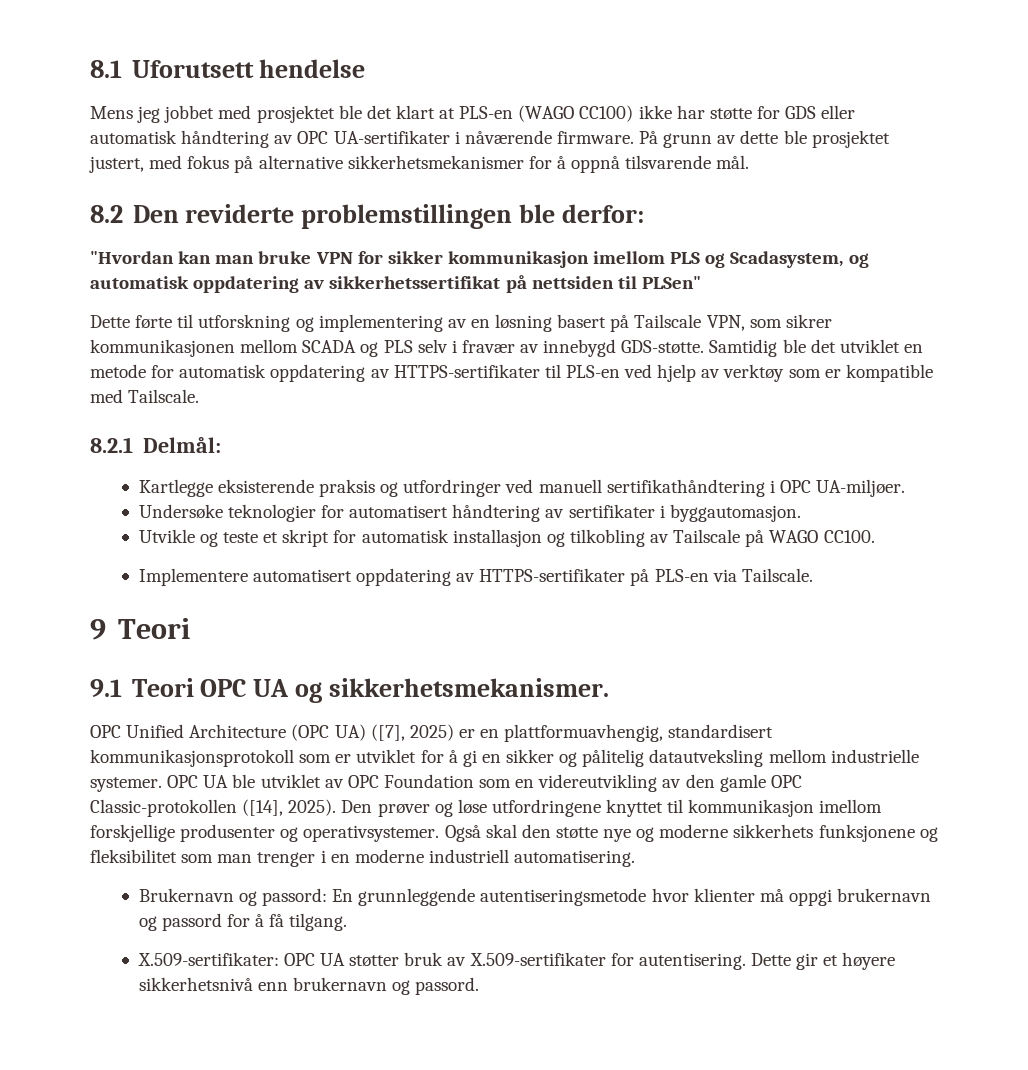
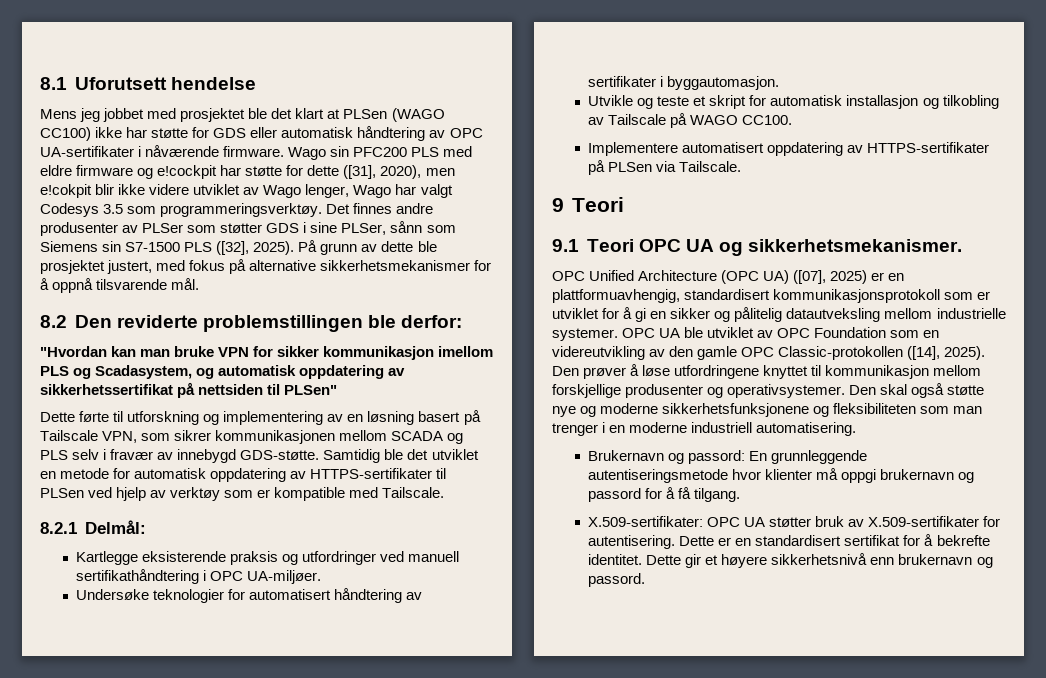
- Mens jeg jobbet med prosjektet ble det klart at PLS-en (WAGO CC100) ikke har støtte for GDS eller automatisk håndtering av OPC UA-sertifikater i nåværende firmware.
+ Mens jeg jobbet med prosjektet ble det klart at PLSen (WAGO CC100) ikke har støtte for GDS eller automatisk håndtering av OPC UA-sertifikater i nåværende firmware.
+ Wago sin PFC200 PLS med eldre firmware og e!cockpit har støtte for dette ([31], 2020), men e!cokpit blir ikke videre utviklet av Wago lenger, Wago har valgt Codesys 3.5 som programmeringsverktøy. Det finnes andre produsenter av PLSer som støtter GDS i sine PLSer, sånn som Siemens sin S7-1500 PLS ([32], 2025).
- Samtidig ble det utviklet en metode for automatisk oppdatering av HTTPS-sertifikater til PLS-en ved hjelp av verktøy som er kompatible med Tailscale.
+ Samtidig ble det utviklet en metode for automatisk oppdatering av HTTPS-sertifikater til PLSen ved hjelp av verktøy som er kompatible med Tailscale.
- Implementere automatisert oppdatering av HTTPS-sertifikater på PLS-en via Tailscale.
+ Implementere automatisert oppdatering av HTTPS-sertifikater på PLSen via Tailscale.
- OPC Unified Architecture (OPC UA) ([7], 2025) er en plattformuavhengig, standardisert kommunikasjonsprotokoll som er utviklet for å gi en sikker og pålitelig datautveksling mellom industrielle systemer.
+ OPC Unified Architecture (OPC UA) ([07], 2025) er en plattformuavhengig, standardisert kommunikasjonsprotokoll som er utviklet for å gi en sikker og pålitelig datautveksling mellom industrielle systemer.
- Den prøver og løse utfordringene knyttet til kommunikasjon imellom forskjellige produsenter og operativsystemer.
+ Den prøver å løse utfordringene knyttet til kommunikasjon mellom forskjellige produsenter og operativsystemer.
- Også skal den støtte nye og moderne sikkerhets funksjonene og fleksibilitet som man trenger i en moderne industriell automatisering.
+ Den skal også støtte nye og moderne sikkerhetsfunksjonene og fleksibiliteten som man trenger i en moderne industriell automatisering.
- Dette gir et høyere sikkerhetsnivå enn brukernavn og passord.
+ Dette er en standardisert sertifikat for å bekrefte identitet. Dette gir et høyere sikkerhetsnivå enn brukernavn og passord.

